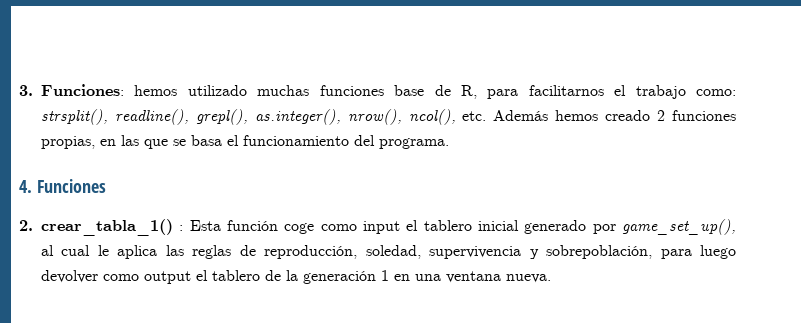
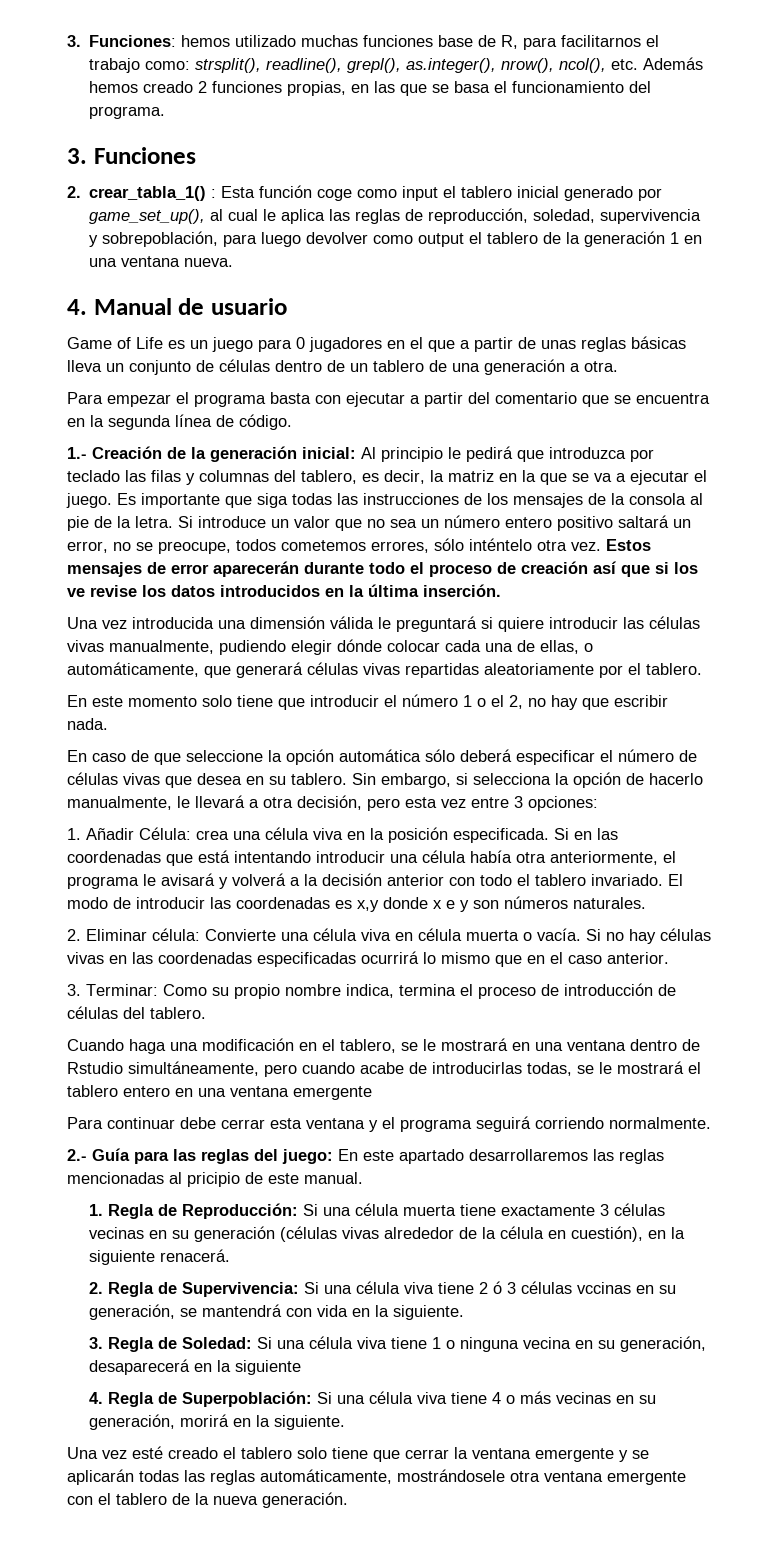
- 4. Funciones
+ 3. Funciones
+ 4. Manual de usuario
+ Game of Life es un juego para 0 jugadores en el que a partir de unas reglas básicas lleva un conjunto de células dentro de un tablero de una generación a otra.
+ Para empezar el programa basta con ejecutar a partir del comentario que se encuentra en la segunda línea de código.
+ 1.- Creación de la generación inicial: Al principio le pedirá que introduzca por teclado las filas y columnas del tablero, es decir, la matriz en la que se va a ejecutar el juego. Es importante que siga todas las instrucciones de los mensajes de la consola al pie de la letra. Si introduce un valor que no sea un número entero positivo saltará un error, no se preocupe, todos cometemos errores, sólo inténtelo otra vez. Estos mensajes de error aparecerán durante todo el proceso de creación así que si los ve revise los datos introducidos en la última inserción.
+ Una vez introducida una dimensión válida le preguntará si quiere introducir las células vivas manualmente, pudiendo elegir dónde colocar cada una de ellas, o automáticamente, que generará células vivas repartidas aleatoriamente por el tablero.
+ En este momento solo tiene que introducir el número 1 o el 2, no hay que escribir nada.
+ En caso de que seleccione la opción automática sólo deberá especificar el número de células vivas que desea en su tablero. Sin embargo, si selecciona la opción de hacerlo manualmente, le llevará a otra decisión, pero esta vez entre 3 opciones:
+ 1. Añadir Célula: crea una célula viva en la posición especificada. Si en las coordenadas que está intentando introducir una célula había otra anteriormente, el programa le avisará y volverá a la decisión anterior con todo el tablero invariado. El modo de introducir las coordenadas es x,y donde x e y son números naturales.
+ 2. Eliminar célula: Convierte una célula viva en célula muerta o vacía. Si no hay células vivas en las coordenadas especificadas ocurrirá lo mismo que en el caso anterior.
+ 3. Terminar: Como su propio nombre indica, termina el proceso de introducción de células del tablero.
+ Cuando haga una modificación en el tablero, se le mostrará en una ventana dentro de Rstudio simultáneamente, pero cuando acabe de introducirlas todas, se le mostrará el tablero entero en una ventana emergente
+ Para continuar debe cerrar esta ventana y el programa seguirá corriendo normalmente.
+ 2.- Guía para las reglas del juego: En este apartado desarrollaremos las reglas mencionadas al pricipio de este manual.
+ 1. Regla de Reproducción: Si una célula muerta tiene exactamente 3 células vecinas en su generación (células vivas alrededor de la célula en cuestión), en la siguiente renacerá.
+ 2. Regla de Supervivencia: Si una célula viva tiene 2 ó 3 células vccinas en su generación, se mantendrá con vida en la siguiente.
+ 3. Regla de Soledad: Si una célula viva tiene 1 o ninguna vecina en su generación, desaparecerá en la siguiente
+ 4. Regla de Superpoblación: Si una célula viva tiene 4 o más vecinas en su generación, morirá en la siguiente.
+ Una vez esté creado el tablero solo tiene que cerrar la ventana emergente y se aplicarán todas las reglas automáticamente, mostrándosele otra ventana emergente con el tablero de la nueva generación.

